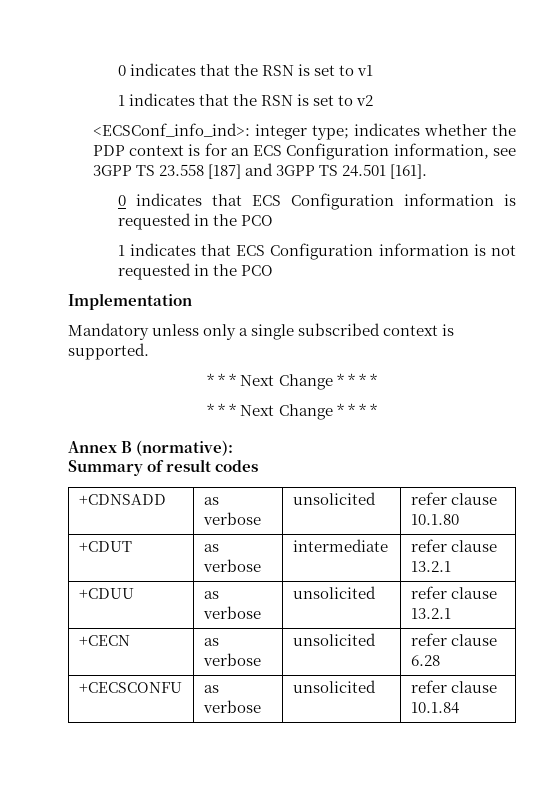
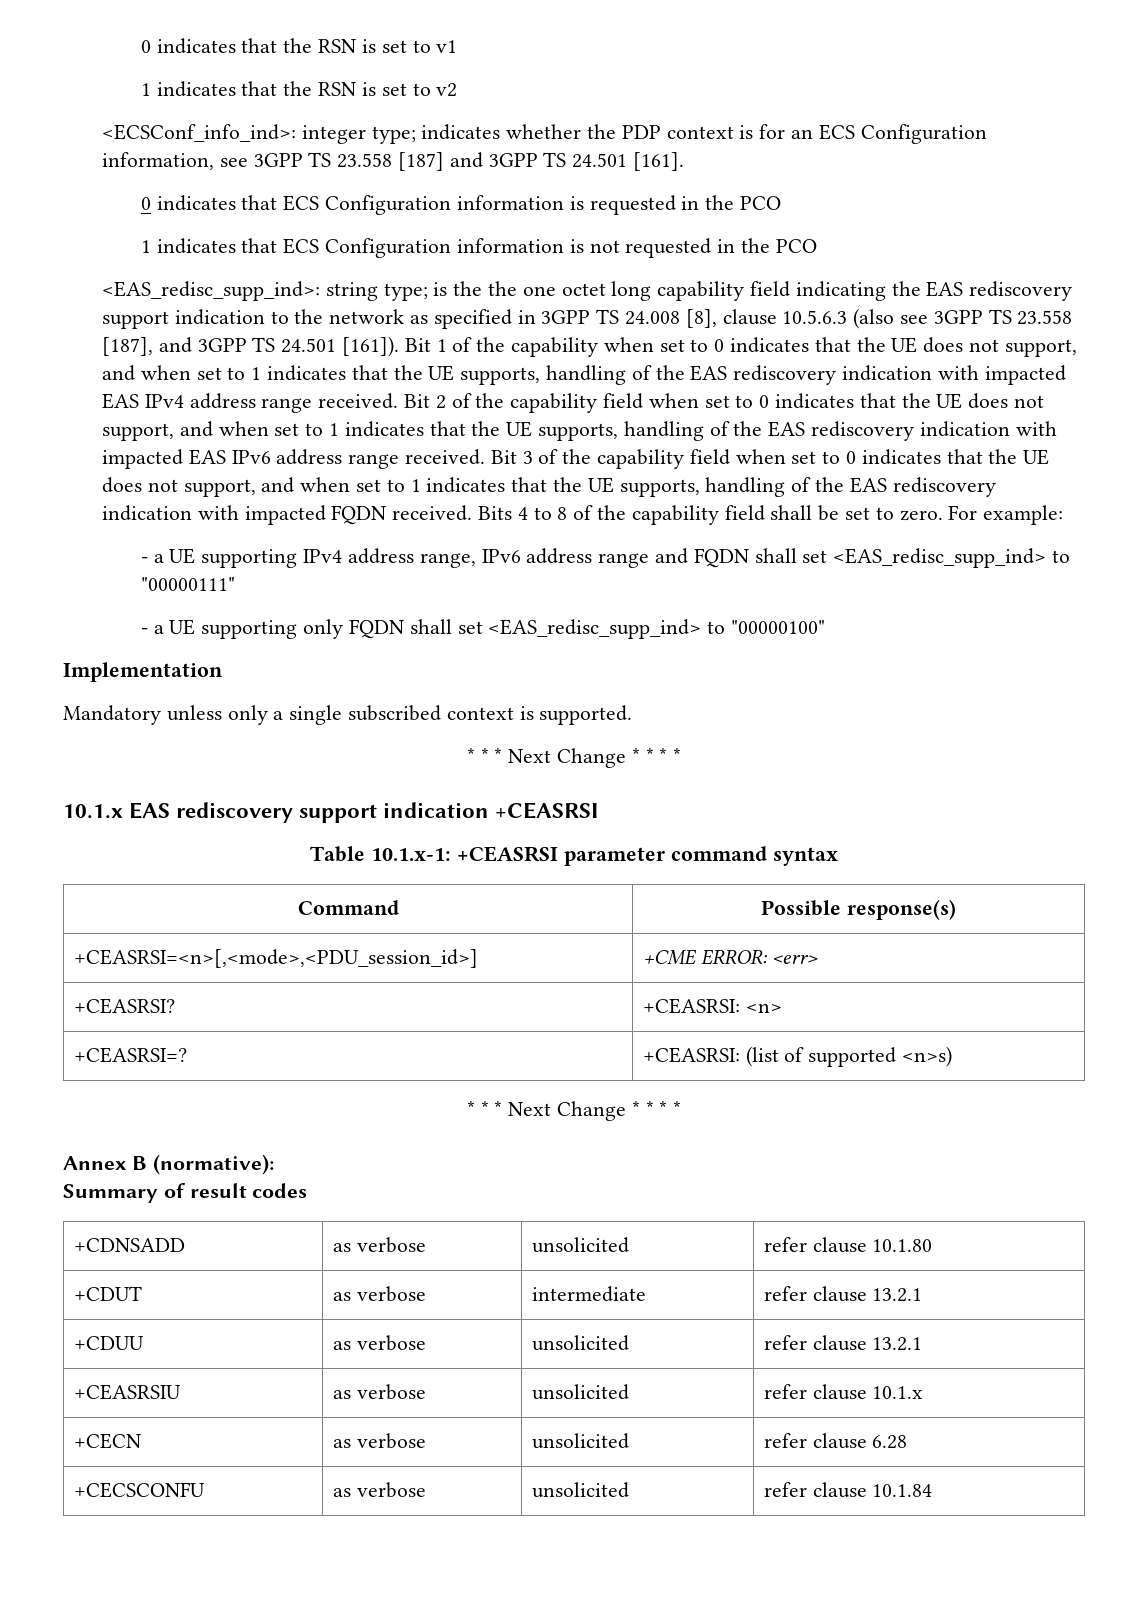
+ <EAS_redisc_supp_ind>: string type; is the the one octet long capability field indicating the EAS rediscovery support indication to the network as specified in 3GPP TS 24.008 [8], clause 10.5.6.3 (also see 3GPP TS 23.558 [187], and 3GPP TS 24.501 [161]). Bit 1 of the capability when set to 0 indicates that the UE does not support, and when set to 1 indicates that the UE supports, handling of the EAS rediscovery indication with impacted EAS IPv4 address range received. Bit 2 of the capability field when set to 0 indicates that the UE does not support, and when set to 1 indicates that the UE supports, handling of the EAS rediscovery indication with impacted EAS IPv6 address range received. Bit 3 of the capability field when set to 0 indicates that the UE does not support, and when set to 1 indicates that the UE supports, handling of the EAS rediscovery indication with impacted FQDN received. Bits 4 to 8 of the capability field shall be set to zero. For example:
+ - a UE supporting IPv4 address range, IPv6 address range and FQDN shall set <EAS_redisc_supp_ind> to "00000111"
+ - a UE supporting only FQDN shall set <EAS_redisc_supp_ind> to "00000100"
+ 10.1.x EAS rediscovery support indication +CEASRSI
+ Table 10.1.x-1: +CEASRSI parameter command syntax
+ Command | Possible response(s)
+ +CEASRSI=<n>[,<mode>,<PDU_session_id>] | +CME ERROR: <err>
+ +CEASRSI? | +CEASRSI: <n>
+ +CEASRSI=? | +CEASRSI: (list of supported <n>s)
+ +CEASRSIU | as verbose | unsolicited | refer clause 10.1.x

